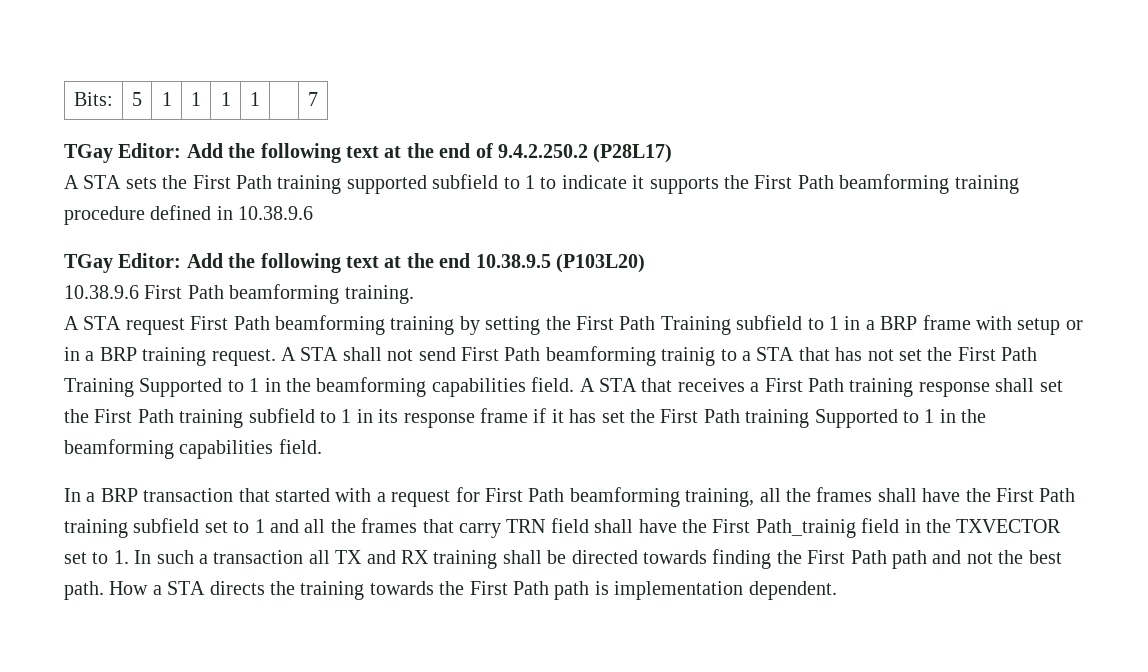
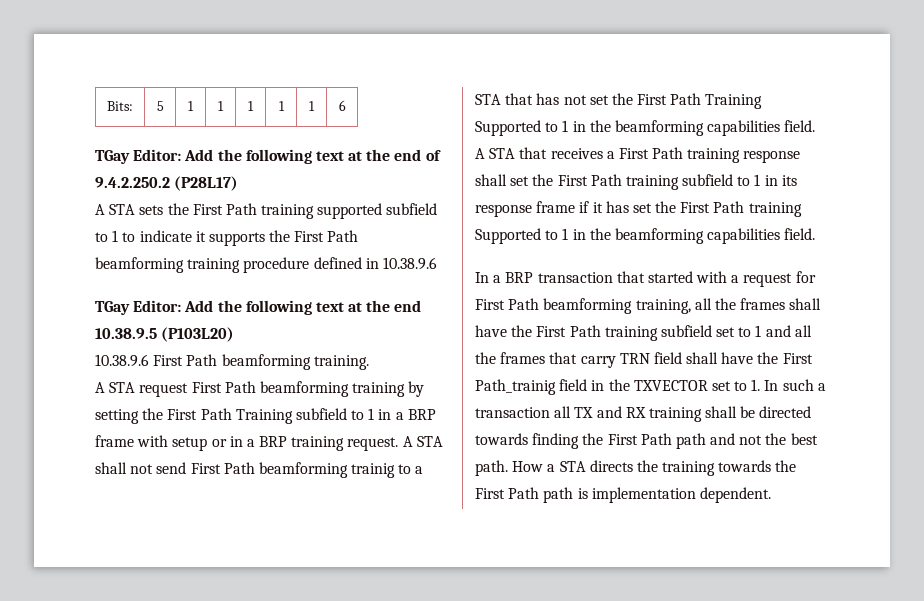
- Bits: | 5 | 1 | 1 | 1 | 1 | | 7
+ Bits: | 5 | 1 | 1 | 1 | 1 | 1 | 6

